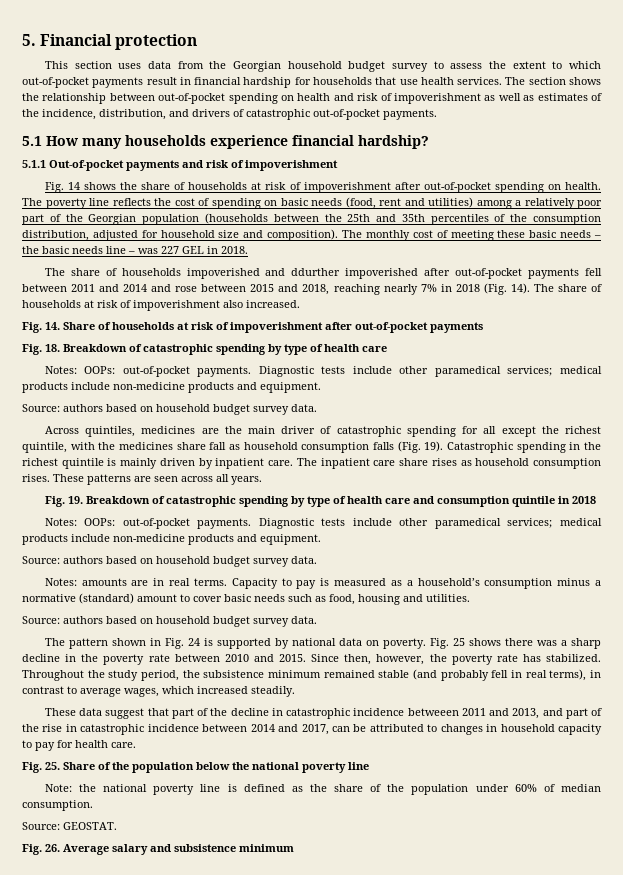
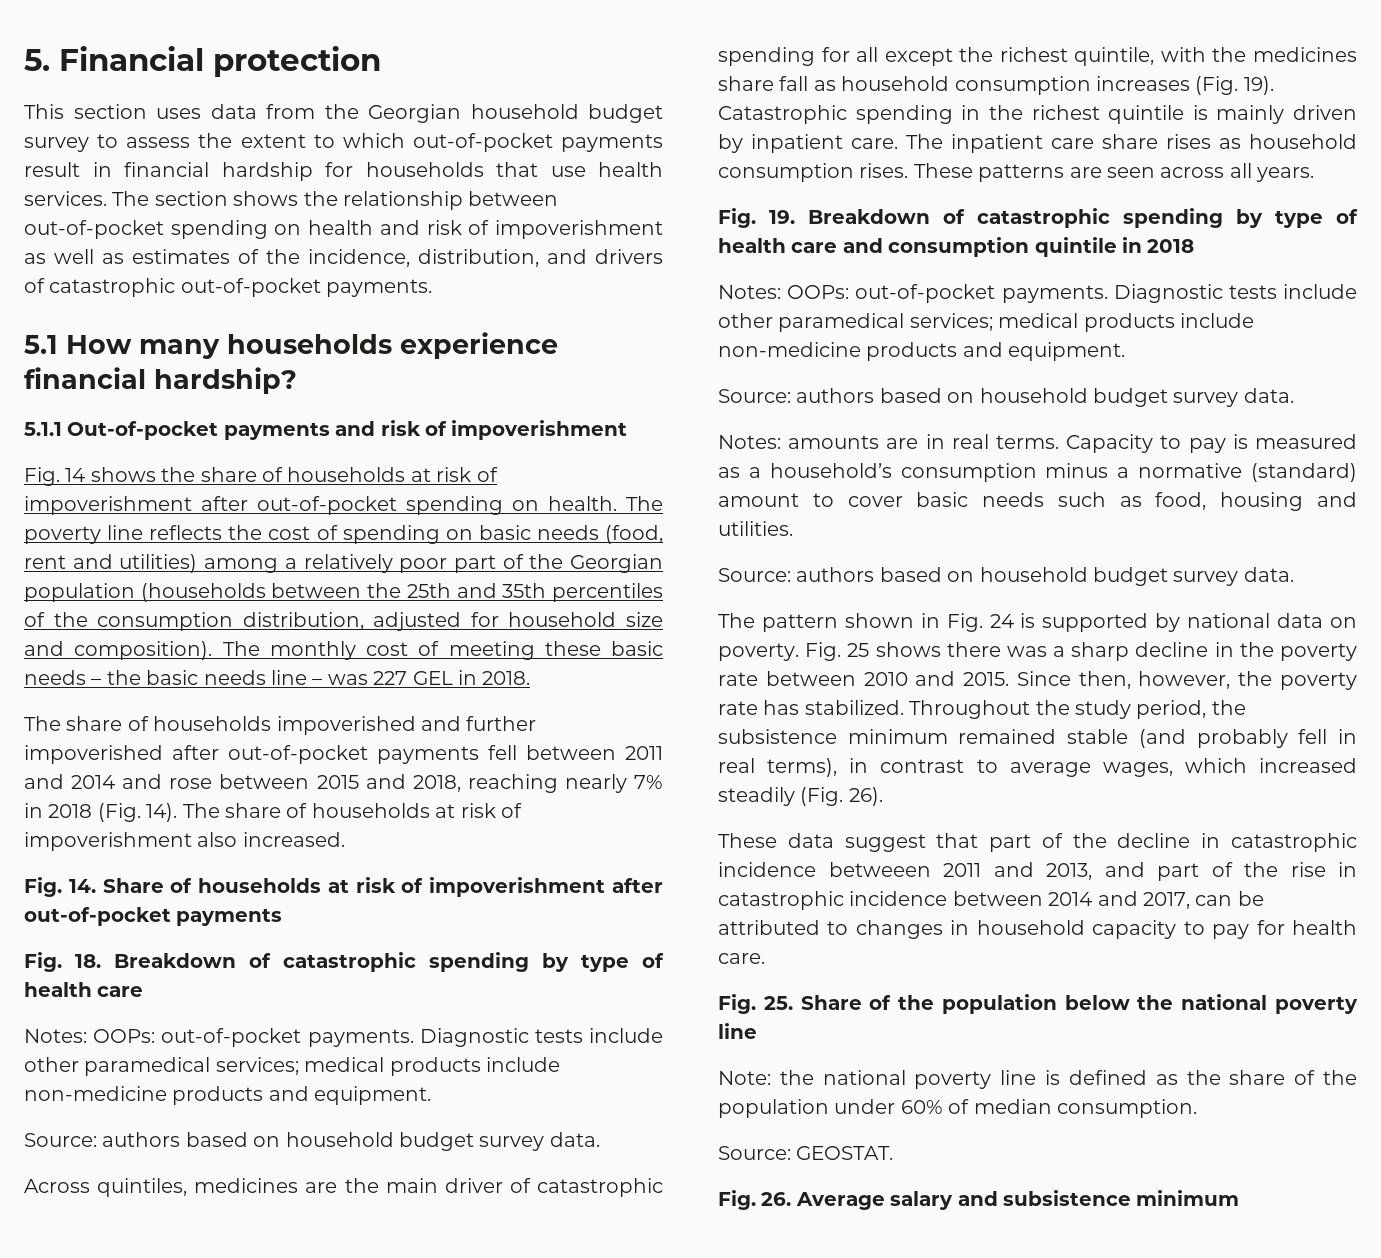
- The share of households impoverished and ddurther impoverished after out-of-pocket payments fell between 2011 and 2014 and rose between 2015 and 2018, reaching nearly 7% in 2018 (Fig. 14).
+ The share of households impoverished and further impoverished after out-of-pocket payments fell between 2011 and 2014 and rose between 2015 and 2018, reaching nearly 7% in 2018 (Fig. 14).
- Across quintiles, medicines are the main driver of catastrophic spending for all except the richest quintile, with the medicines share fall as household consumption falls (Fig. 19).
+ Across quintiles, medicines are the main driver of catastrophic spending for all except the richest quintile, with the medicines share fall as household consumption increases (Fig. 19).
- Throughout the study period, the subsistence minimum remained stable (and probably fell in real terms), in contrast to average wages, which increased steadily.
+ Throughout the study period, the subsistence minimum remained stable (and probably fell in real terms), in contrast to average wages, which increased steadily (Fig. 26).

